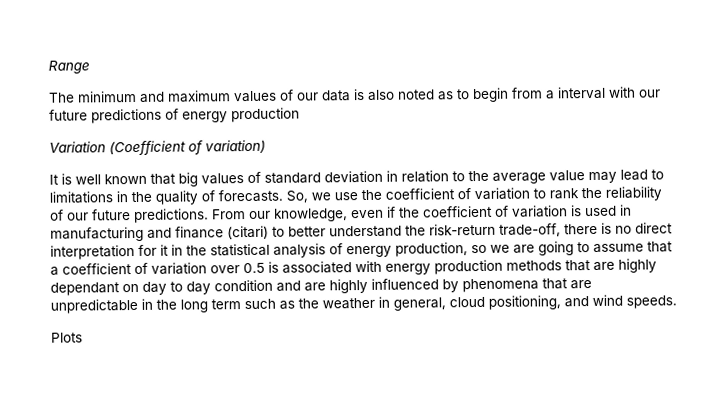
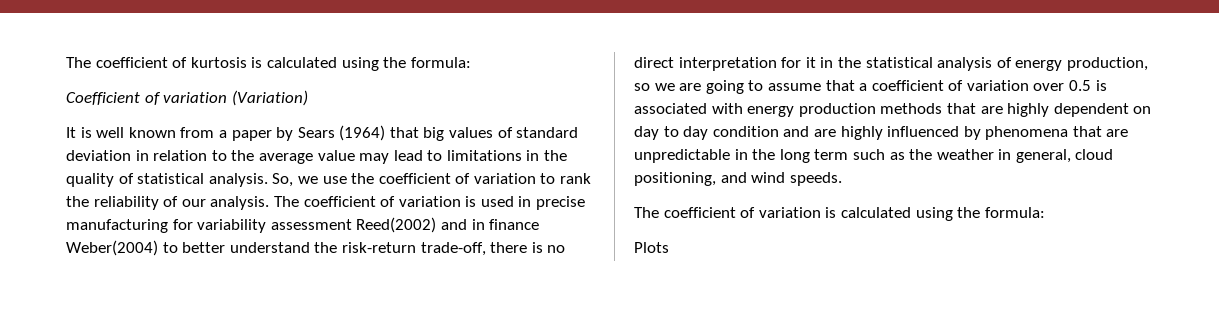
- Range
- The minimum and maximum values of our data is also noted as to begin from a interval with our future predictions of energy production
- Variation (Coefficient of variation)
- It is well known that big values of standard deviation in relation to the average value may lead to limitations in the quality of forecasts.
+ The coefficient of kurtosis is calculated using the formula:
+ Coefficient of variation (Variation)
+ It is well known from a paper by Sears (1964) that big values of standard deviation in relation to the average value may lead to limitations in the quality of statistical analysis.
- So, we use the coefficient of variation to rank the reliability of our future predictions. From our knowledge, even if the coefficient of variation is used in manufacturing and finance (citari) to better understand the risk-return trade-off, there is no direct interpretation for it in the statistical analysis of energy production, so we are going to assume that a coefficient of variation over 0.5 is associated with energy production methods that are highly dependant on day to day condition and are highly influenced by phenomena that are unpredictable in the long term such as the weather in general, cloud positioning, and wind speeds.
+ So, we use the coefficient of variation to rank the reliability of our analysis. The coefficient of variation is used in precise manufacturing for variability assessment Reed(2002) and in finance Weber(2004) to better understand the risk-return trade-off, there is no direct interpretation for it in the statistical analysis of energy production, so we are going to assume that a coefficient of variation over 0.5 is associated with energy production methods that are highly dependent on day to day condition and are highly influenced by phenomena that are unpredictable in the long term such as the weather in general, cloud positioning, and wind speeds.
+ The coefficient of variation is calculated using the formula:

